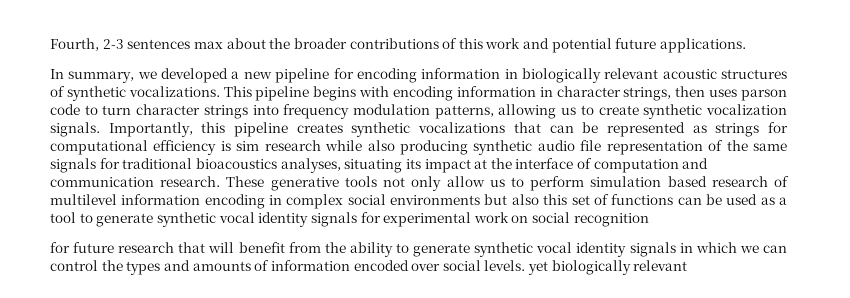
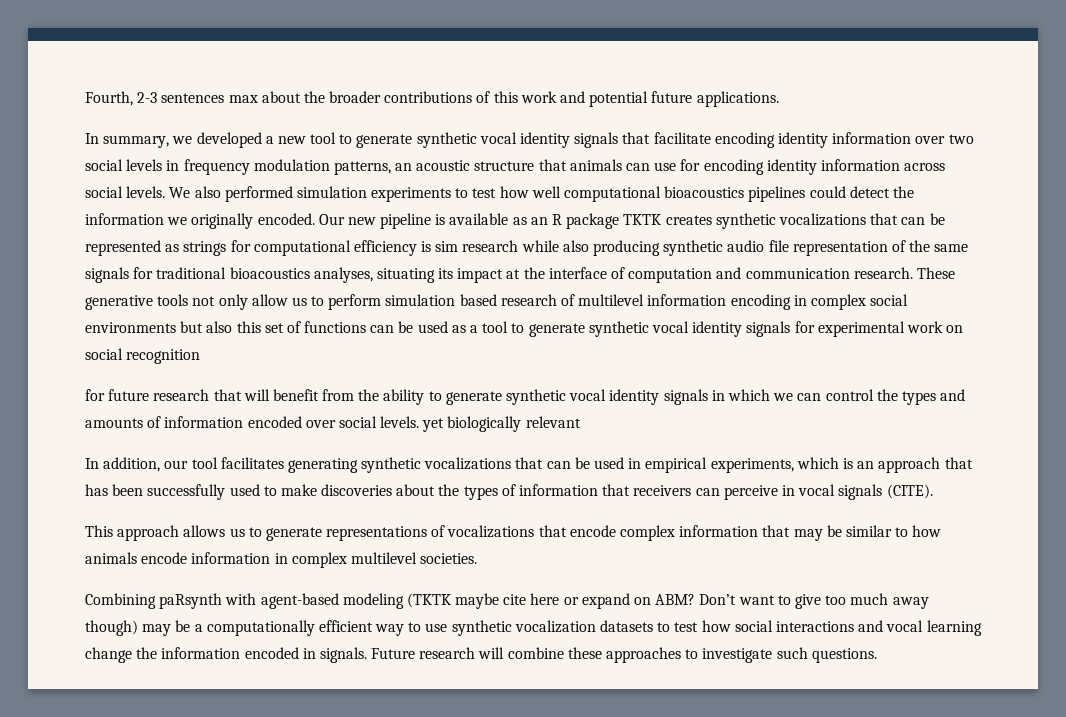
- In summary, we developed a new pipeline for encoding information in biologically relevant acoustic structures of synthetic vocalizations. This pipeline begins with encoding information in character strings, then uses parson code to turn character strings into frequency modulation patterns, allowing us to create synthetic vocalization signals. Importantly, this pipeline creates synthetic vocalizations that can be represented as strings for computational efficiency is sim research while also producing synthetic audio file representation of the same signals for traditional bioacoustics analyses, situating its impact at the interface of computation and communication research.
+ In summary, we developed a new tool to generate synthetic vocal identity signals that facilitate encoding identity information over two social levels in frequency modulation patterns, an acoustic structure that animals can use for encoding identity information across social levels. We also performed simulation experiments to test how well computational bioacoustics pipelines could detect the information we originally encoded. Our new pipeline is available as an R package TKTK creates synthetic vocalizations that can be represented as strings for computational efficiency is sim research while also producing synthetic audio file representation of the same signals for traditional bioacoustics analyses, situating its impact at the interface of computation and communication research.
+ In addition, our tool facilitates generating synthetic vocalizations that can be used in empirical experiments, which is an approach that has been successfully used to make discoveries about the types of information that receivers can perceive in vocal signals (CITE).
+ This approach allows us to generate representations of vocalizations that encode complex information that may be similar to how animals encode information in complex multilevel societies.
+ Combining paRsynth with agent-based modeling (TKTK maybe cite here or expand on ABM? Don’t want to give too much away though) may be a computationally efficient way to use synthetic vocalization datasets to test how social interactions and vocal learning change the information encoded in signals. Future research will combine these approaches to investigate such questions.

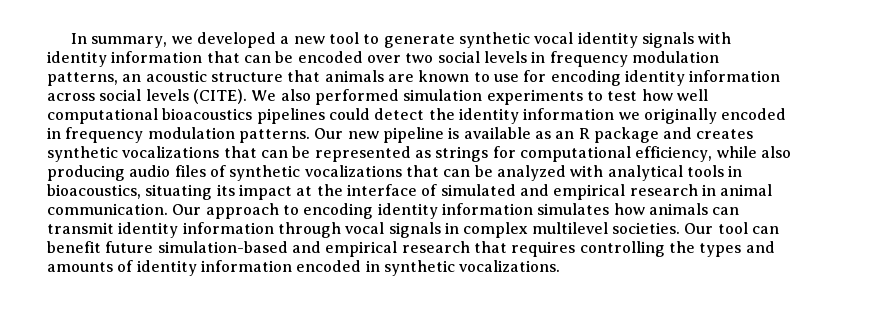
- Fourth, 2-3 sentences max about the broader contributions of this work and potential future applications.
- In summary, we developed a new tool to generate synthetic vocal identity signals that facilitate encoding identity information over two social levels in frequency modulation patterns, an acoustic structure that animals can use for encoding identity information across social levels.
+ In summary, we developed a new tool to generate synthetic vocal identity signals with identity information that can be encoded over two social levels in frequency modulation patterns, an acoustic structure that animals are known to use for encoding identity information across social levels (CITE).
- We also performed simulation experiments to test how well computational bioacoustics pipelines could detect the information we originally encoded.
+ We also performed simulation experiments to test how well computational bioacoustics pipelines could detect the identity information we originally encoded in frequency modulation patterns.
- Our new pipeline is available as an R package TKTK creates synthetic vocalizations that can be represented as strings for computational efficiency is sim research while also producing synthetic audio file representation of the same signals for traditional bioacoustics analyses, situating its impact at the interface of computation and communication research. These generative tools not only allow us to perform simulation based research of multilevel information encoding in complex social environments but also this set of functions can be used as a tool to generate synthetic vocal identity signals for experimental work on social recognition
- for future research that will benefit from the ability to generate synthetic vocal identity signals in which we can control the types and amounts of information encoded over social levels. yet biologically relevant
- In addition, our tool facilitates generating synthetic vocalizations that can be used in empirical experiments, which is an approach that has been successfully used to make discoveries about the types of information that receivers can perceive in vocal signals (CITE).
- This approach allows us to generate representations of vocalizations that encode complex information that may be similar to how animals encode information in complex multilevel societies.
- Combining paRsynth with agent-based modeling (TKTK maybe cite here or expand on ABM? Don’t want to give too much away though) may be a computationally efficient way to use synthetic vocalization datasets to test how social interactions and vocal learning change the information encoded in signals. Future research will combine these approaches to investigate such questions.
+ Our new pipeline is available as an R package and creates synthetic vocalizations that can be represented as strings for computational efficiency, while also producing audio files of synthetic vocalizations that can be analyzed with analytical tools in bioacoustics, situating its impact at the interface of simulated and empirical research in animal communication. Our approach to encoding identity information simulates how animals can transmit identity information through vocal signals in complex multilevel societies. Our tool can benefit future simulation-based and empirical research that requires controlling the types and amounts of identity information encoded in synthetic vocalizations.

